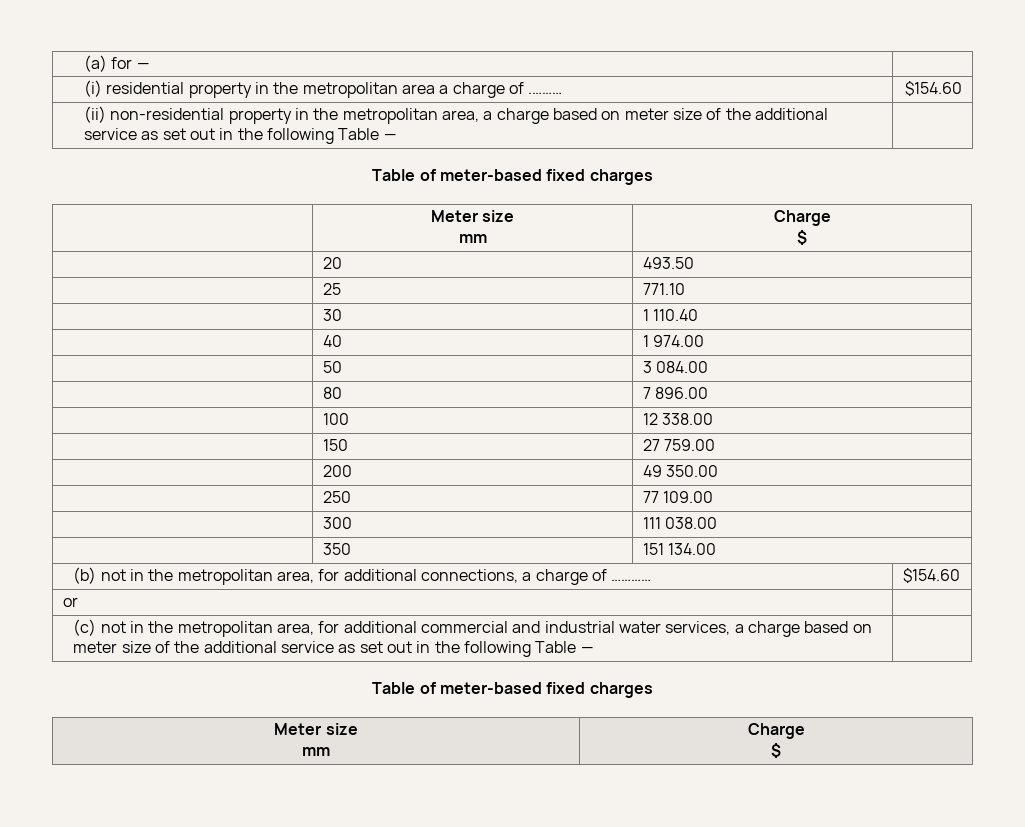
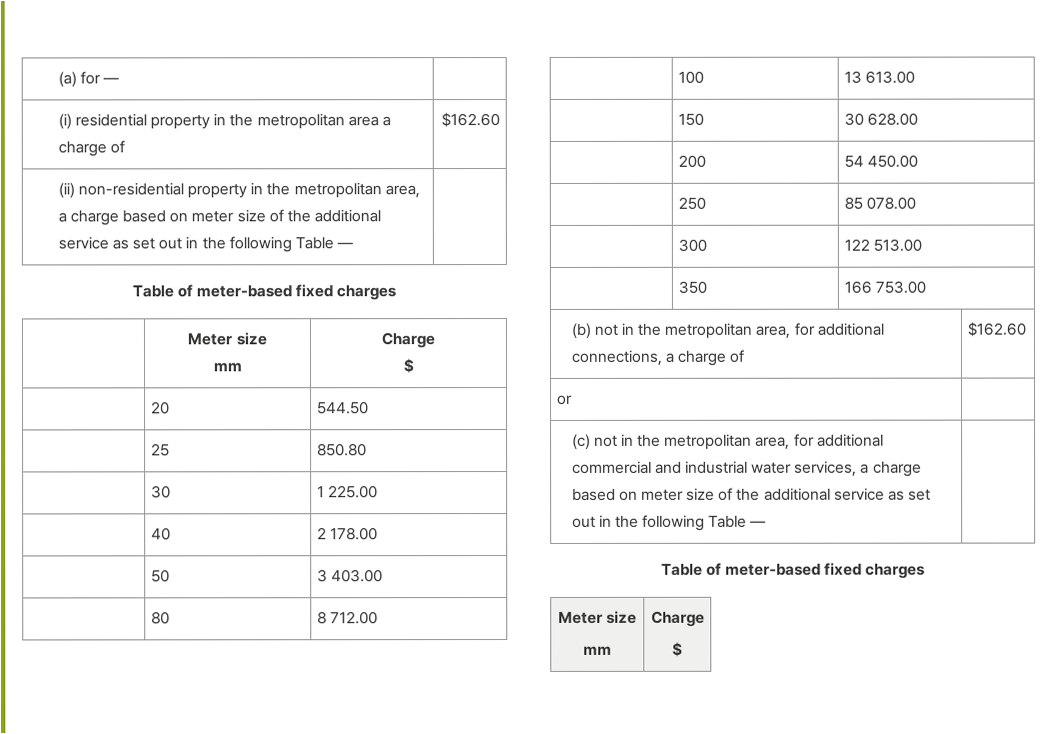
- (i) residential property in the metropolitan area a charge of .……… | $154.60
+ (i) residential property in the metropolitan area a charge of | $162.60
- | 20 | 493.50
+ | 20 | 544.50
- | 25 | 771.10
+ | 25 | 850.80
- | 30 | 1 110.40
+ | 30 | 1 225.00
- | 40 | 1 974.00
+ | 40 | 2 178.00
- | 50 | 3 084.00
+ | 50 | 3 403.00
- | 80 | 7 896.00
+ | 80 | 8 712.00
- | 100 | 12 338.00
+ | 100 | 13 613.00
- | 150 | 27 759.00
+ | 150 | 30 628.00
- | 200 | 49 350.00
+ | 200 | 54 450.00
- | 250 | 77 109.00
+ | 250 | 85 078.00
- | 300 | 111 038.00
+ | 300 | 122 513.00
- | 350 | 151 134.00
+ | 350 | 166 753.00
- (b) not in the metropolitan area, for additional connections, a charge of ………… | $154.60
+ (b) not in the metropolitan area, for additional connections, a charge of | $162.60

